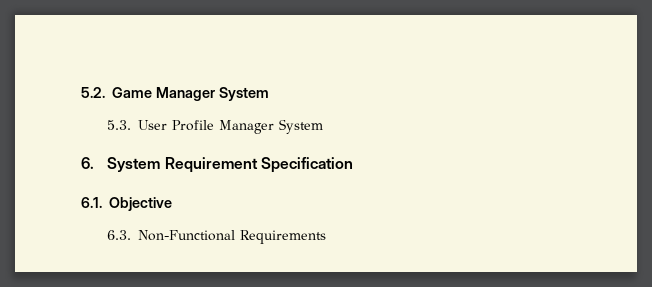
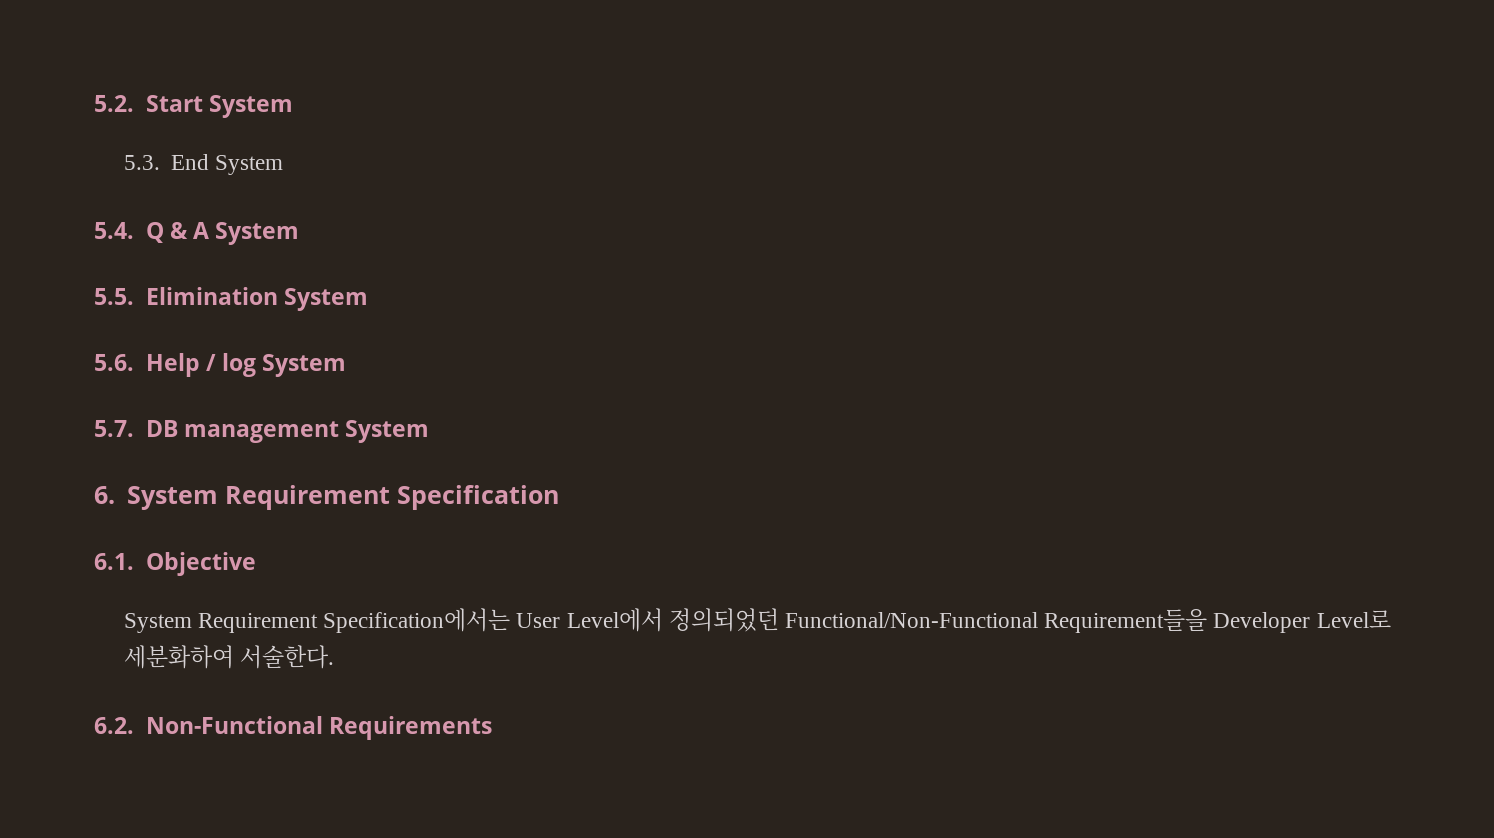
- 5.2. Game Manager System
+ 5.2. Start System
- 5.3. User Profile Manager System
+ 5.3. End System
+ 5.4. Q & A System
+ 5.5. Elimination System
+ 5.6. Help / log System
+ 5.7. DB management System
- 6.3. Non-Functional Requirements
+ System Requirement Specification에서는 User Level에서 정의되었던 Functional/Non-Functional Requirement들을 Developer Level로 세분화하여 서술한다.
+ 6.2. Non-Functional Requirements

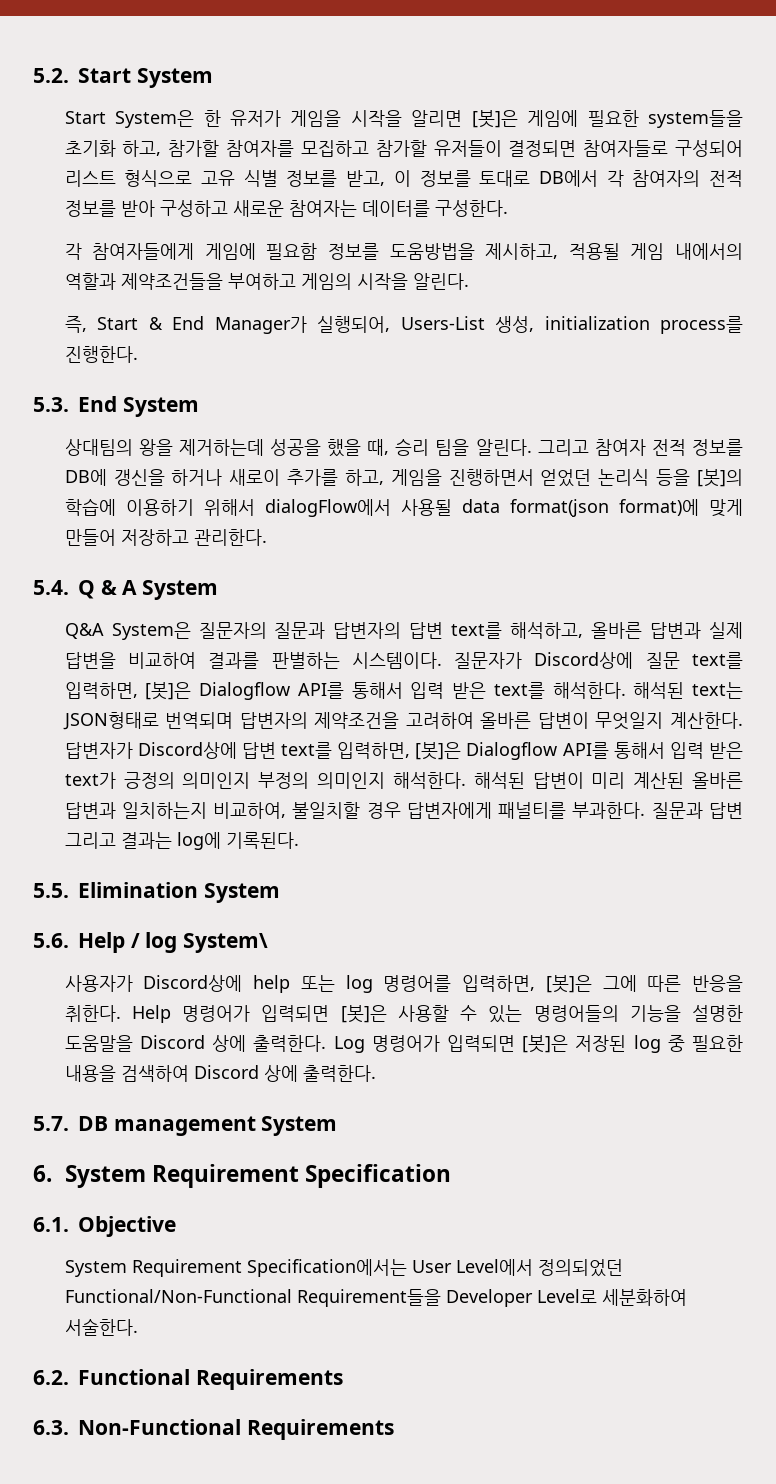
+ Start System은 한 유저가 게임을 시작을 알리면 [봇]은 게임에 필요한 system들을 초기화 하고, 참가할 참여자를 모집하고 참가할 유저들이 결정되면 참여자들로 구성되어 리스트 형식으로 고유 식별 정보를 받고, 이 정보를 토대로 DB에서 각 참여자의 전적 정보를 받아 구성하고 새로운 참여자는 데이터를 구성한다.
+ 각 참여자들에게 게임에 필요함 정보를 도움방법을 제시하고, 적용될 게임 내에서의 역할과 제약조건들을 부여하고 게임의 시작을 알린다.
+ 즉, Start & End Manager가 실행되어, Users-List 생성, initialization process를 진행한다.
  5.3. End System
+ 상대팀의 왕을 제거하는데 성공을 했을 때, 승리 팀을 알린다. 그리고 참여자 전적 정보를 DB에 갱신을 하거나 새로이 추가를 하고, 게임을 진행하면서 얻었던 논리식 등을 [봇]의 학습에 이용하기 위해서 dialogFlow에서 사용될 data format(json format)에 맞게 만들어 저장하고 관리한다.
+ Q&A System은 질문자의 질문과 답변자의 답변 text를 해석하고, 올바른 답변과 실제 답변을 비교하여 결과를 판별하는 시스템이다. 질문자가 Discord상에 질문 text를 입력하면, [봇]은 Dialogflow API를 통해서 입력 받은 text를 해석한다. 해석된 text는 JSON형태로 번역되며 답변자의 제약조건을 고려하여 올바른 답변이 무엇일지 계산한다. 답변자가 Discord상에 답변 text를 입력하면, [봇]은 Dialogflow API를 통해서 입력 받은 text가 긍정의 의미인지 부정의 의미인지 해석한다. 해석된 답변이 미리 계산된 올바른 답변과 일치하는지 비교하여, 불일치할 경우 답변자에게 패널티를 부과한다. 질문과 답변 그리고 결과는 log에 기록된다.
- 5.6. Help / log System
+ 5.6. Help / log System\
+ 사용자가 Discord상에 help 또는 log 명령어를 입력하면, [봇]은 그에 따른 반응을 취한다. Help 명령어가 입력되면 [봇]은 사용할 수 있는 명령어들의 기능을 설명한 도움말을 Discord 상에 출력한다. Log 명령어가 입력되면 [봇]은 저장된 log 중 필요한 내용을 검색하여 Discord 상에 출력한다.
- 6.2. Non-Functional Requirements
+ 6.2. Functional Requirements
+ 6.3. Non-Functional Requirements

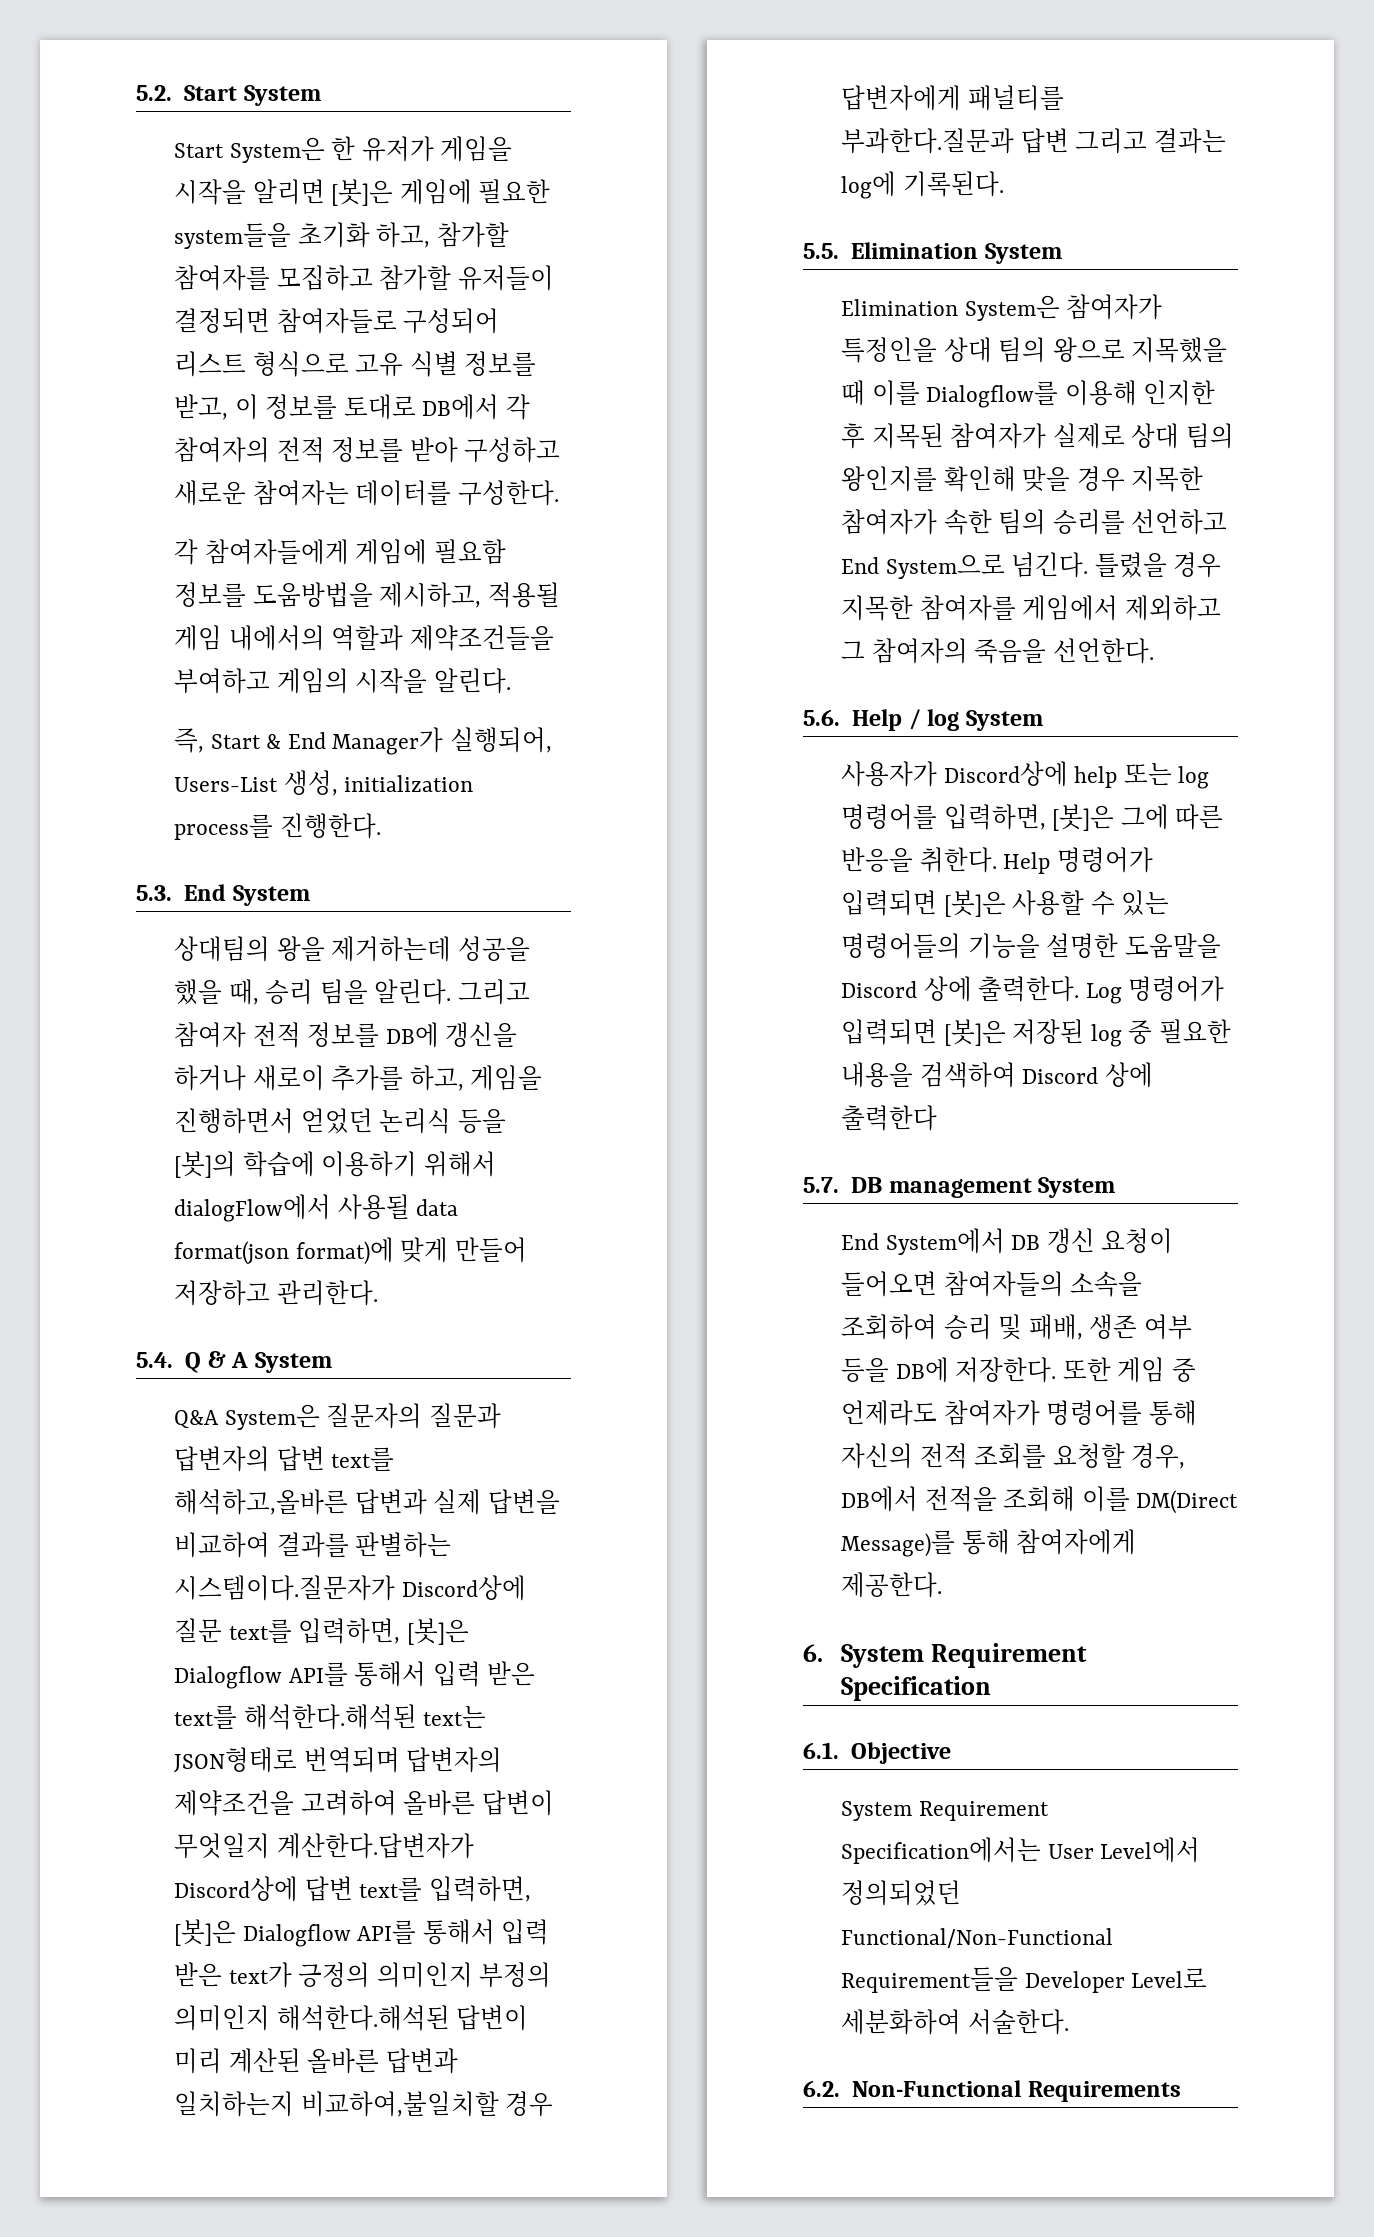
- Q&A System은 질문자의 질문과 답변자의 답변 text를 해석하고, 올바른 답변과 실제 답변을 비교하여 결과를 판별하는 시스템이다. 질문자가 Discord상에 질문 text를 입력하면, [봇]은 Dialogflow API를 통해서 입력 받은 text를 해석한다. 해석된 text는 JSON형태로 번역되며 답변자의 제약조건을 고려하여 올바른 답변이 무엇일지 계산한다. 답변자가 Discord상에 답변 text를 입력하면, [봇]은 Dialogflow API를 통해서 입력 받은 text가 긍정의 의미인지 부정의 의미인지 해석한다. 해석된 답변이 미리 계산된 올바른 답변과 일치하는지 비교하여, 불일치할 경우 답변자에게 패널티를 부과한다. 질문과 답변 그리고 결과는 log에 기록된다.
+ Q&A System은 질문자의 질문과 답변자의 답변 text를 해석하고,올바른 답변과 실제 답변을 비교하여 결과를 판별하는 시스템이다.질문자가 Discord상에 질문 text를 입력하면, [봇]은 Dialogflow API를 통해서 입력 받은 text를 해석한다.해석된 text는 JSON형태로 번역되며 답변자의 제약조건을 고려하여 올바른 답변이 무엇일지 계산한다.답변자가 Discord상에 답변 text를 입력하면, [봇]은 Dialogflow API를 통해서 입력 받은 text가 긍정의 의미인지 부정의 의미인지 해석한다.해석된 답변이 미리 계산된 올바른 답변과 일치하는지 비교하여,불일치할 경우 답변자에게 패널티를 부과한다.질문과 답변 그리고 결과는 log에 기록된다.
+ Elimination System은 참여자가 특정인을 상대 팀의 왕으로 지목했을 때 이를 Dialogflow를 이용해 인지한 후 지목된 참여자가 실제로 상대 팀의 왕인지를 확인해 맞을 경우 지목한 참여자가 속한 팀의 승리를 선언하고 End System으로 넘긴다. 틀렸을 경우 지목한 참여자를 게임에서 제외하고 그 참여자의 죽음을 선언한다.
- 5.6. Help / log System\
+ 5.6. Help / log System
- Log 명령어가 입력되면 [봇]은 저장된 log 중 필요한 내용을 검색하여 Discord 상에 출력한다.
+ Log 명령어가 입력되면 [봇]은 저장된 log 중 필요한 내용을 검색하여 Discord 상에 출력한다
+ End System에서 DB 갱신 요청이 들어오면 참여자들의 소속을 조회하여 승리 및 패배, 생존 여부 등을 DB에 저장한다. 또한 게임 중 언제라도 참여자가 명령어를 통해 자신의 전적 조회를 요청할 경우, DB에서 전적을 조회해 이를 DM(Direct Message)를 통해 참여자에게 제공한다.
- 6.2. Functional Requirements
- 6.3. Non-Functional Requirements
+ 6.2. Non-Functional Requirements

